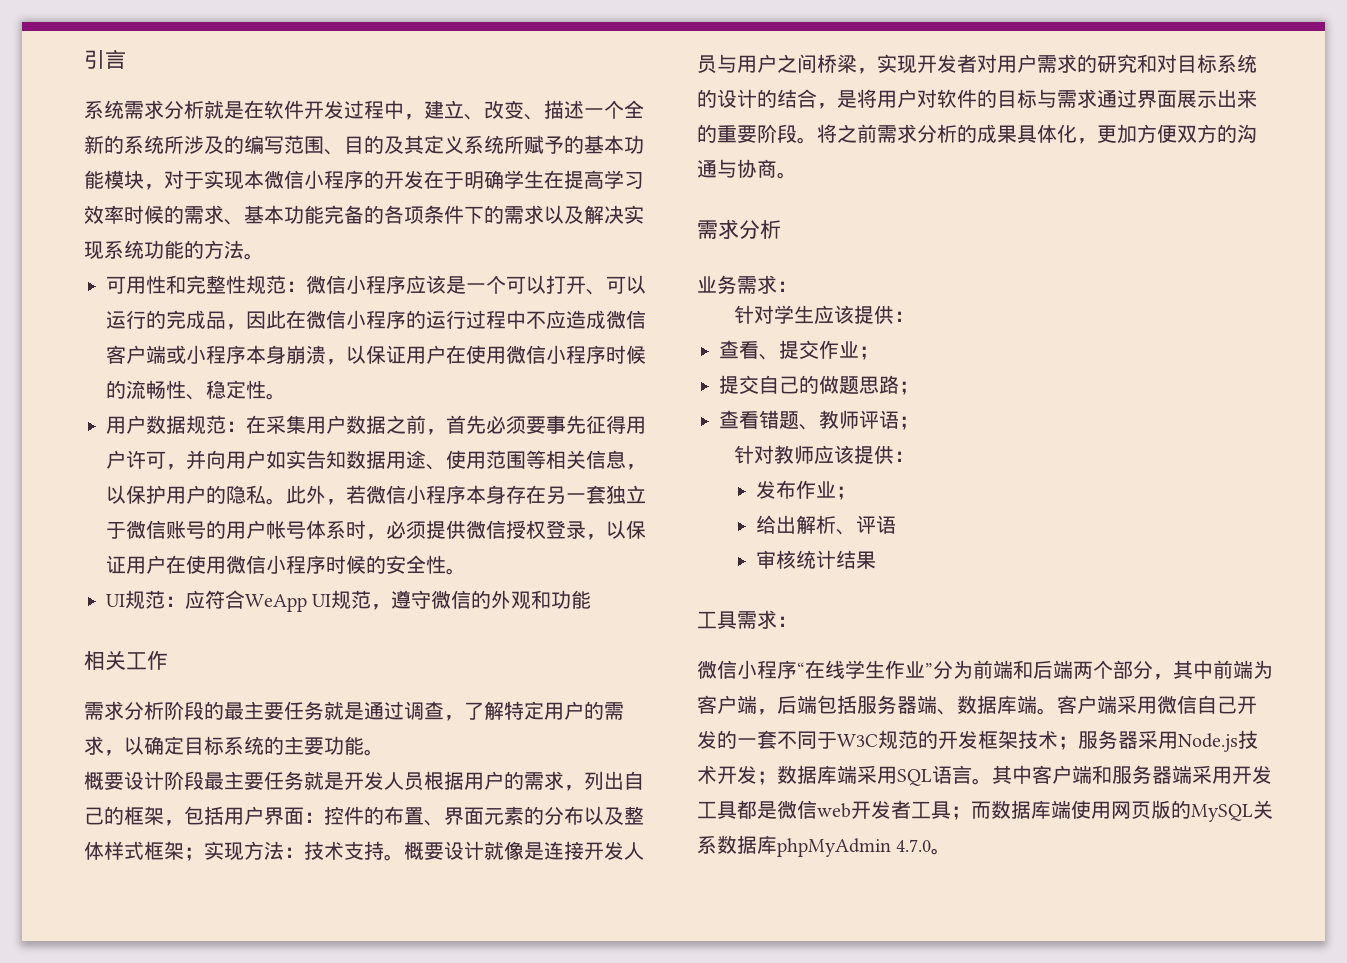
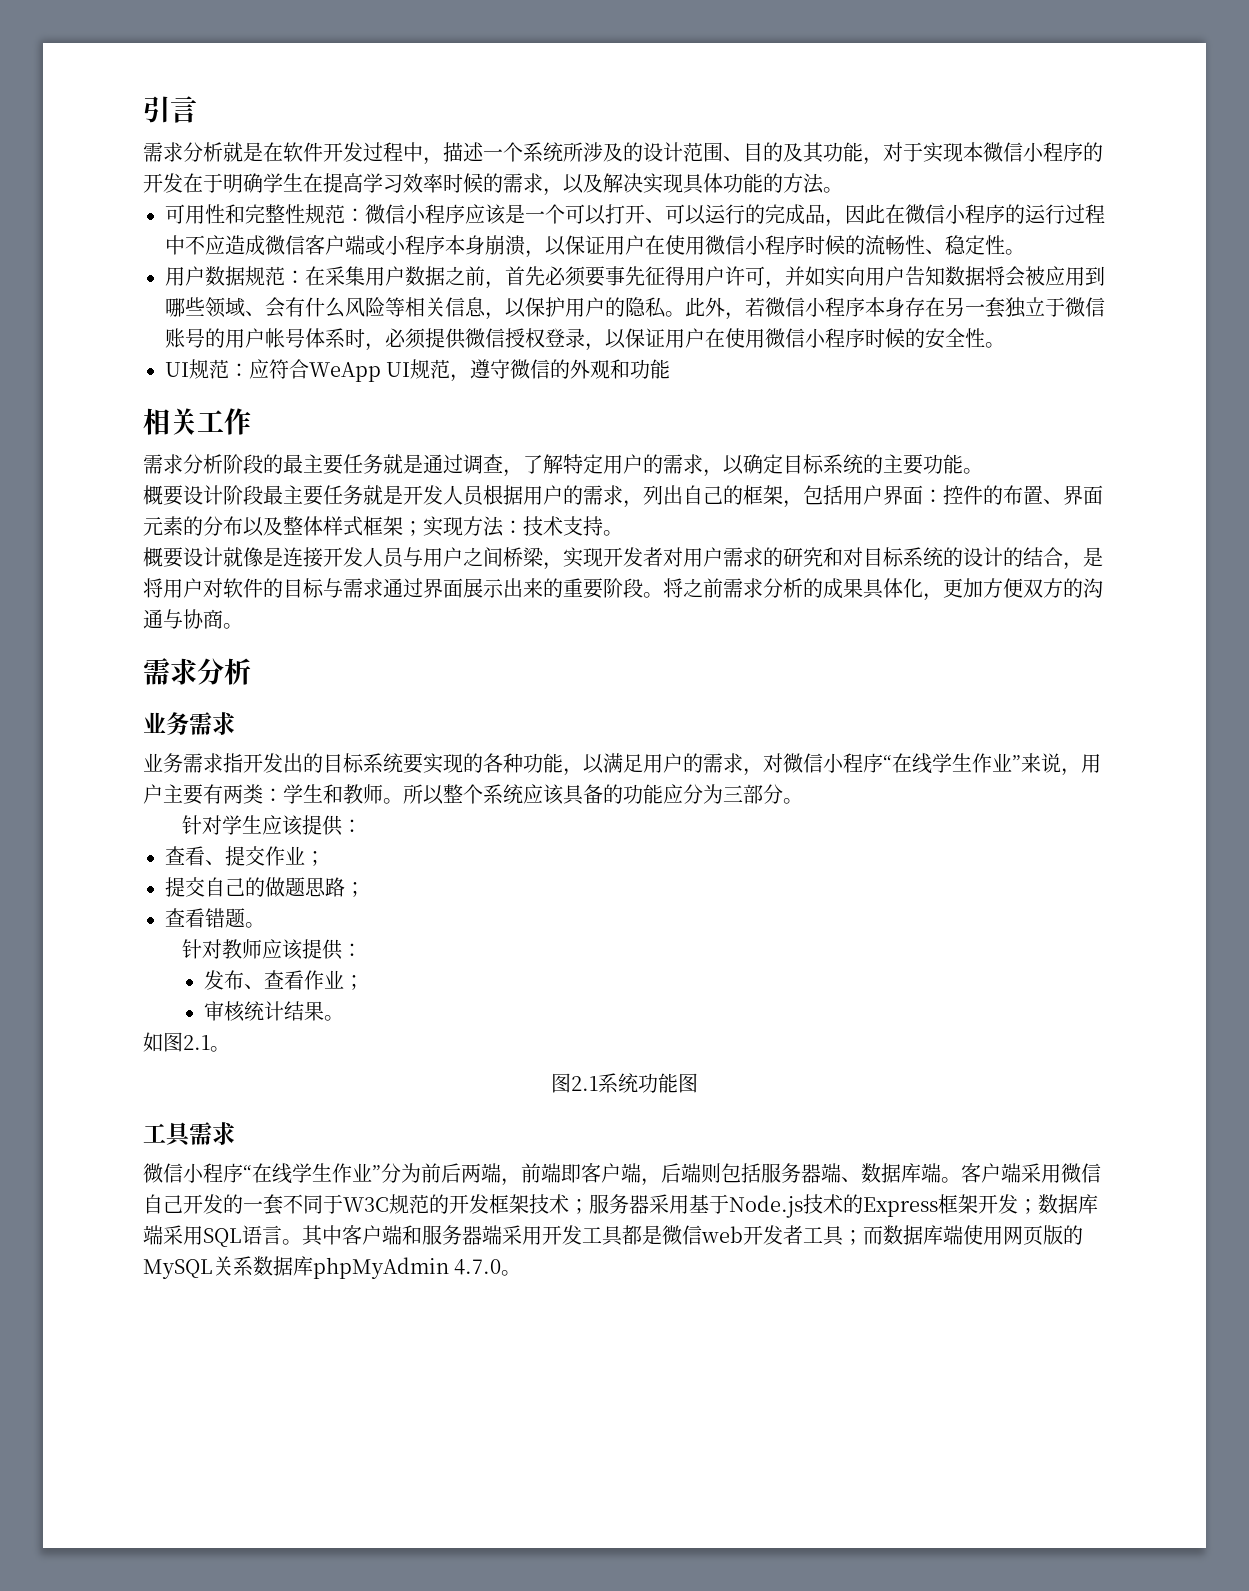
- 系统需求分析就是在软件开发过程中，建立、改变、描述一个全新的系统所涉及的编写范围、目的及其定义系统所赋予的基本功能模块，对于实现本微信小程序的开发在于明确学生在提高学习效率时候的需求、基本功能完备的各项条件下的需求以及解决实现系统功能的方法。
+ 需求分析就是在软件开发过程中，描述一个系统所涉及的设计范围、目的及其功能，对于实现本微信小程序的开发在于明确学生在提高学习效率时候的需求，以及解决实现具体功能的方法。
- 用户数据规范：在采集用户数据之前，首先必须要事先征得用户许可，并向用户如实告知数据用途、使用范围等相关信息，以保护用户的隐私。
+ 用户数据规范：在采集用户数据之前，首先必须要事先征得用户许可，并如实向用户告知数据将会被应用到哪些领域、会有什么风险等相关信息，以保护用户的隐私。
- 技术支持。概要设计就像是连接开发人员与用户之间桥梁，实现开发者对用户需求的研究和对目标系统的设计的结合，是将用户对软件的目标与需求通过界面展示出来的重要阶段。
+ 技术支持。
+ 概要设计就像是连接开发人员与用户之间桥梁，实现开发者对用户需求的研究和对目标系统的设计的结合，是将用户对软件的目标与需求通过界面展示出来的重要阶段。
  将之前需求分析的成果具体化，更加方便双方的沟通与协商。
  需求分析
- 业务需求：
+ 业务需求
+ 业务需求指开发出的目标系统要实现的各种功能，以满足用户的需求，对微信小程序“在线学生作业”来说，用户主要有两类：学生和教师。所以整个系统应该具备的功能应分为三部分。
- 查看错题、教师评语；
+ 查看错题。
- 发布作业；
- 给出解析、评语
+ 发布、查看作业；
- 审核统计结果
+ 审核统计结果。
+ 如图2.1。
+ 图2.1系统功能图
- 工具需求：
+ 工具需求
- 微信小程序“在线学生作业”分为前端和后端两个部分，其中前端为客户端，后端包括服务器端、数据库端。
+ 微信小程序“在线学生作业”分为前后两端，前端即客户端，后端则包括服务器端、数据库端。
- 客户端采用微信自己开发的一套不同于W3C规范的开发框架技术；服务器采用Node.js技术开发；数据库端采用SQL语言。
+ 客户端采用微信自己开发的一套不同于W3C规范的开发框架技术；服务器采用基于Node.js技术的Express框架开发；数据库端采用SQL语言。

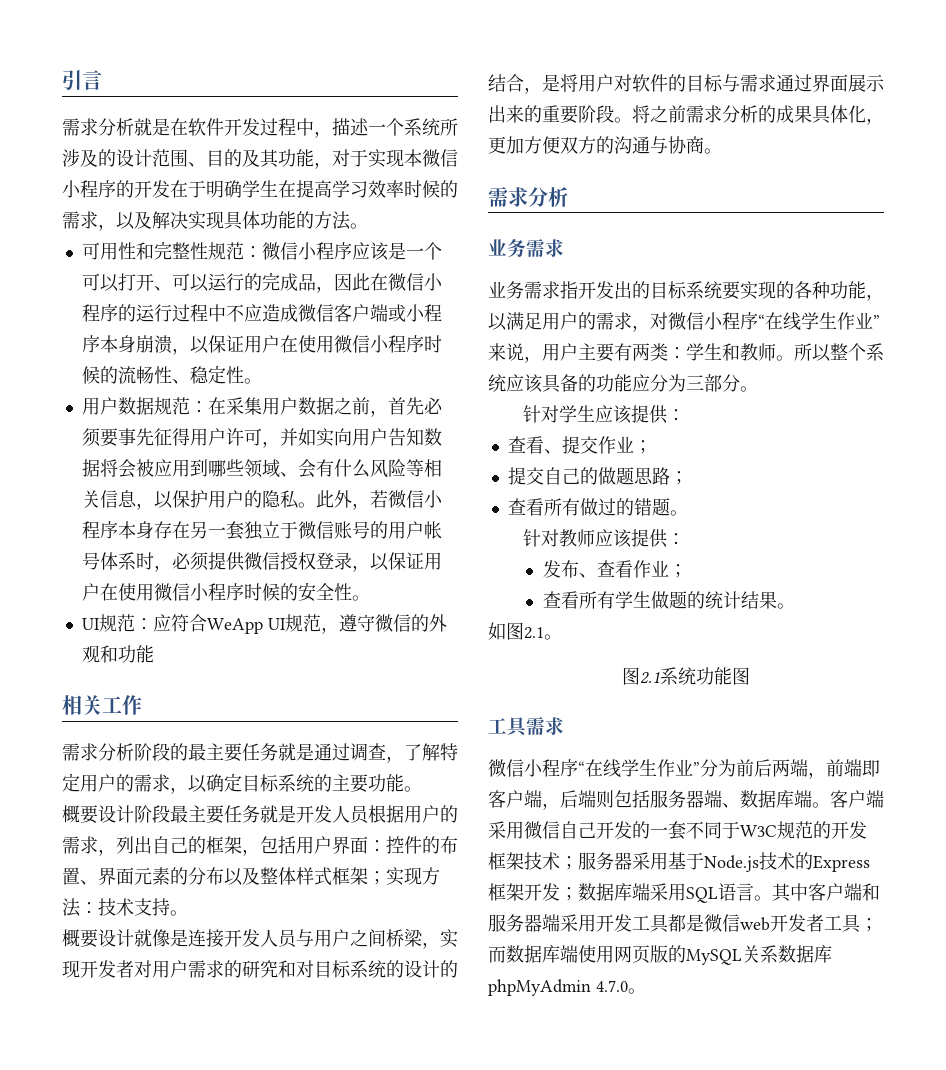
- 查看错题。
+ 查看所有做过的错题。
- 审核统计结果。
+ 查看所有学生做题的统计结果。

